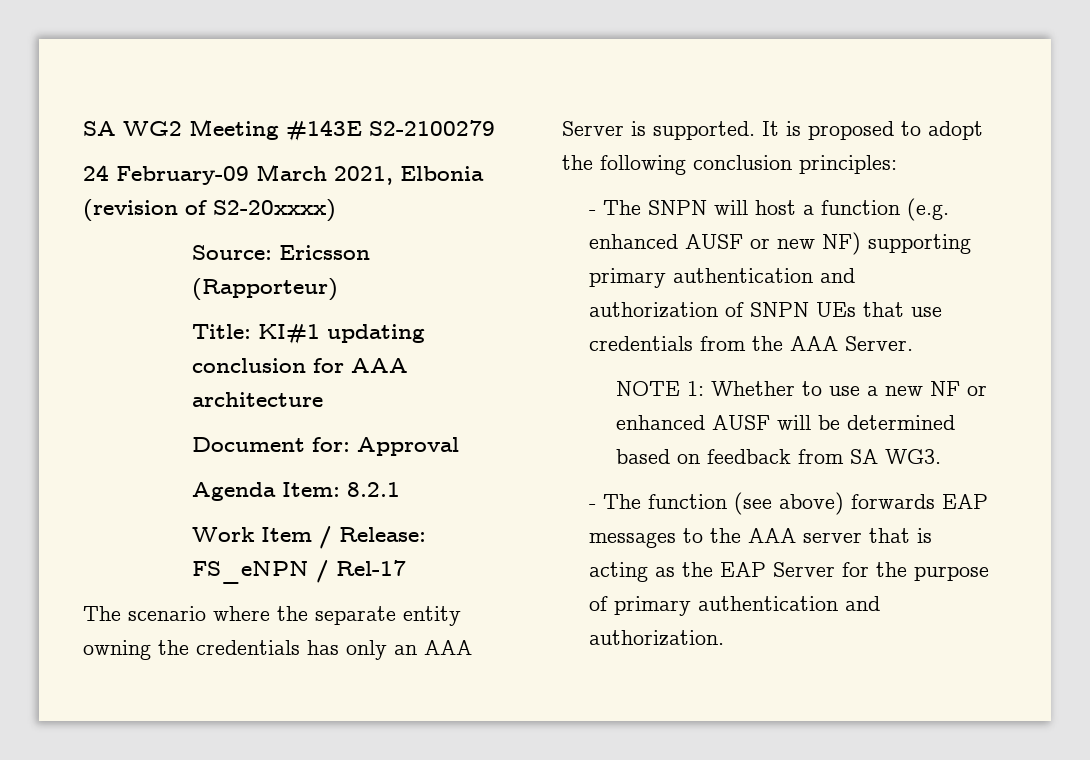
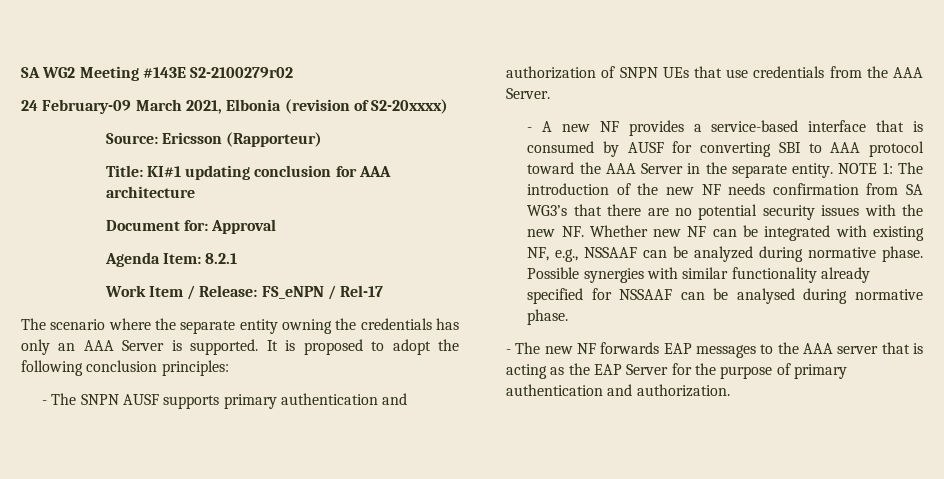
- SA WG2 Meeting #143E S2-2100279
+ SA WG2 Meeting #143E S2-2100279r02
- - The SNPN will host a function (e.g. enhanced AUSF or new NF) supporting primary authentication and authorization of SNPN UEs that use credentials from the AAA Server.
+ - The SNPN AUSF supports primary authentication and authorization of SNPN UEs that use credentials from the AAA Server.
- NOTE 1: Whether to use a new NF or enhanced AUSF will be determined based on feedback from SA WG3.
- - The function (see above) forwards EAP messages to the AAA server that is acting as the EAP Server for the purpose of primary authentication and authorization.
+ - A new NF provides a service-based interface that is consumed by AUSF for converting SBI to AAA protocol toward the AAA Server in the separate entity. NOTE 1: The introduction of the new NF needs confirmation from SA WG3’s that there are no potential security issues with the new NF. Whether new NF can be integrated with existing NF, e.g., NSSAAF can be analyzed during normative phase. Possible synergies with similar functionality already specified for NSSAAF can be analysed during normative phase.
+ - The new NF forwards EAP messages to the AAA server that is acting as the EAP Server for the purpose of primary authentication and authorization.

